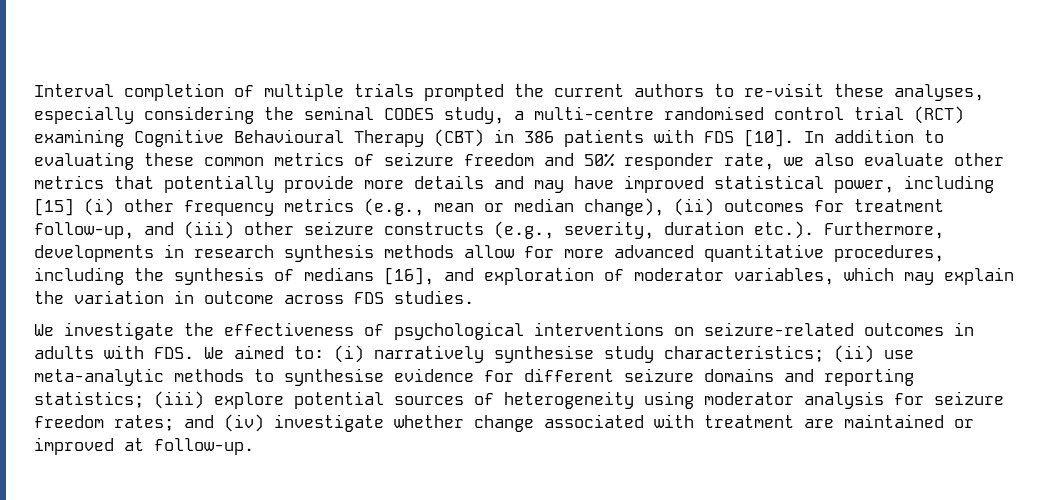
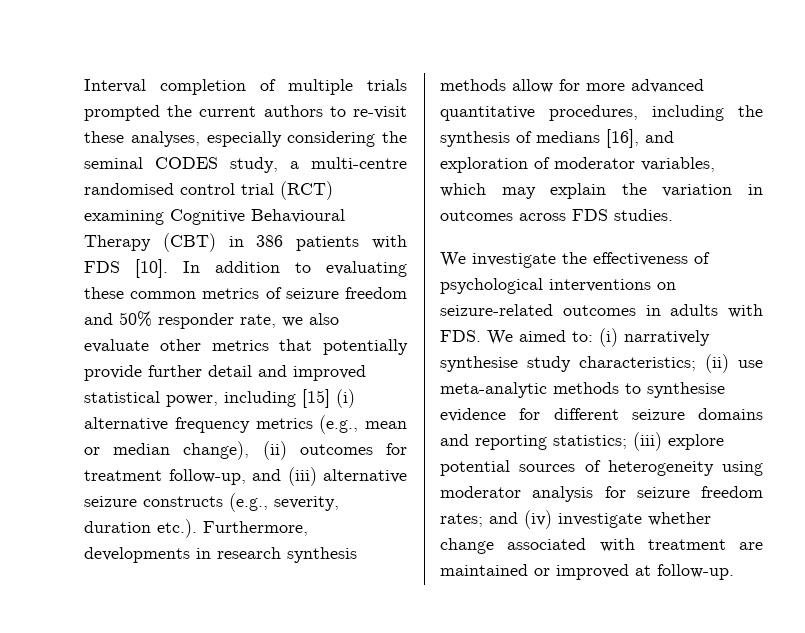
- In addition to evaluating these common metrics of seizure freedom and 50% responder rate, we also evaluate other metrics that potentially provide more details and may have improved statistical power, including [15] (i) other frequency metrics (e.g., mean or median change), (ii) outcomes for treatment follow-up, and (iii) other seizure constructs (e.g., severity, duration etc.). Furthermore, developments in research synthesis methods allow for more advanced quantitative procedures, including the synthesis of medians [16], and exploration of moderator variables, which may explain the variation in outcome across FDS studies.
+ In addition to evaluating these common metrics of seizure freedom and 50% responder rate, we also evaluate other metrics that potentially provide further detail and improved statistical power, including [15] (i) alternative frequency metrics (e.g., mean or median change), (ii) outcomes for treatment follow-up, and (iii) alternative seizure constructs (e.g., severity, duration etc.). Furthermore, developments in research synthesis methods allow for more advanced quantitative procedures, including the synthesis of medians [16], and exploration of moderator variables, which may explain the variation in outcomes across FDS studies.

